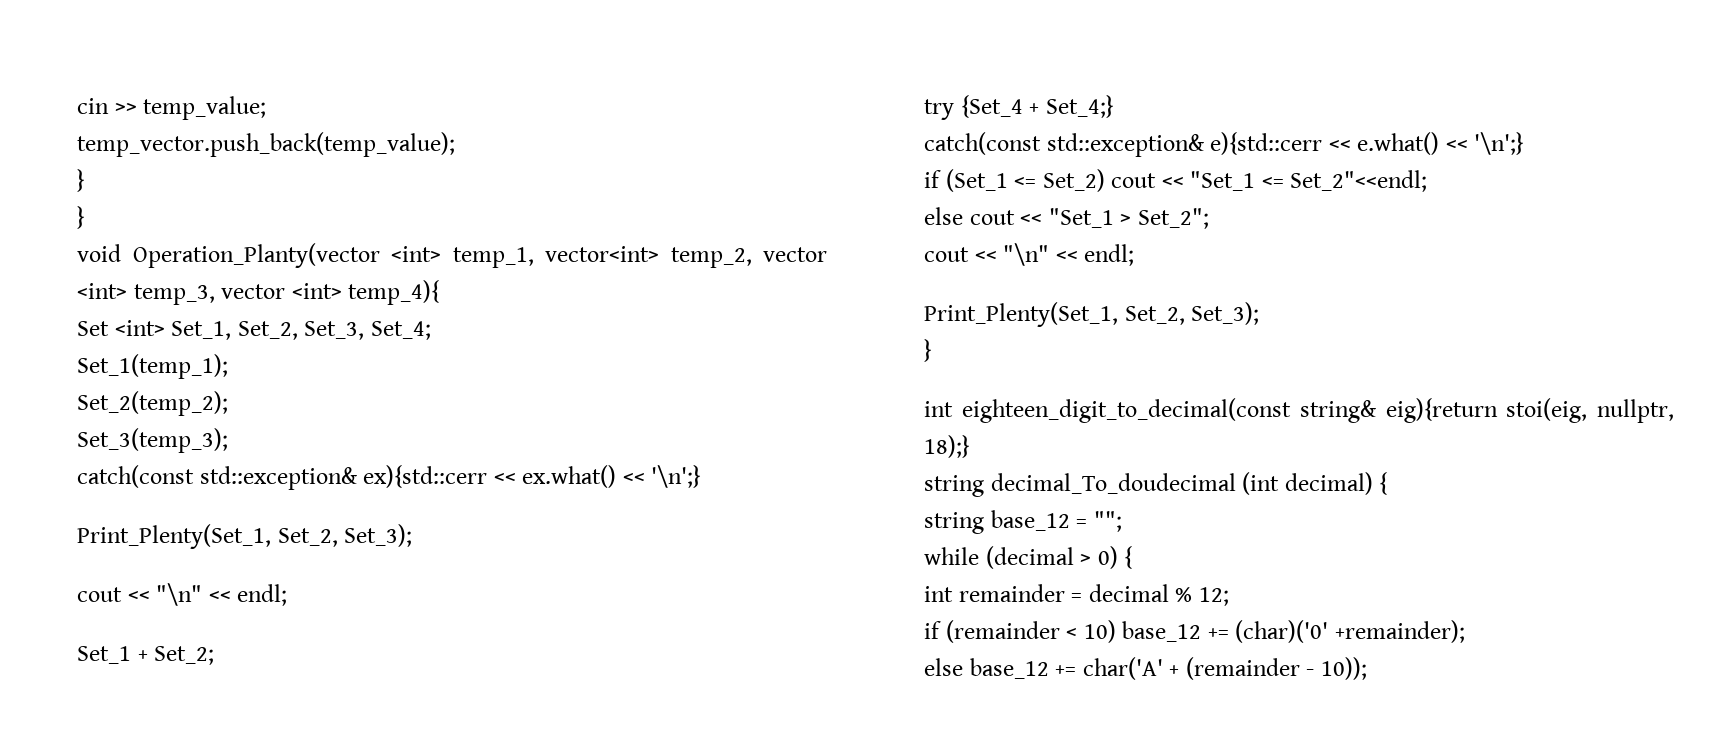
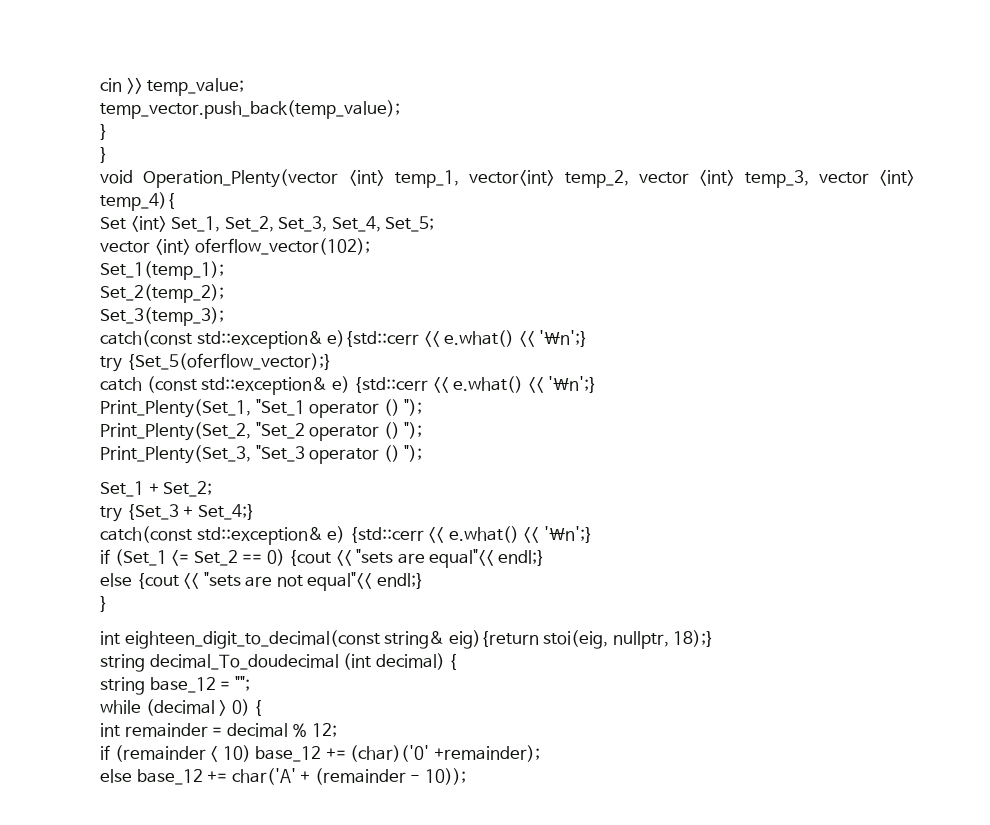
- void Operation_Planty(vector <int> temp_1, vector<int> temp_2, vector <int> temp_3, vector <int> temp_4){
+ void Operation_Plenty(vector <int> temp_1, vector<int> temp_2, vector <int> temp_3, vector <int> temp_4){
- Set <int> Set_1, Set_2, Set_3, Set_4;
+ Set <int> Set_1, Set_2, Set_3, Set_4, Set_5;
+ vector <int> oferflow_vector(102);
- catch(const std::exception& ex){std::cerr << ex.what() << '\n';}
- Print_Plenty(Set_1, Set_2, Set_3);
- cout << "\n" << endl;
+ catch(const std::exception& e){std::cerr << e.what() << '\n';}
+ try {Set_5(oferflow_vector);}
+ catch (const std::exception& e) {std::cerr << e.what() << '\n';}
+ Print_Plenty(Set_1, "Set_1 operator () ");
+ Print_Plenty(Set_2, "Set_2 operator () ");
+ Print_Plenty(Set_3, "Set_3 operator () ");
- try {Set_4 + Set_4;}
+ try {Set_3 + Set_4;}
- catch(const std::exception& e){std::cerr << e.what() << '\n';}
+ catch(const std::exception& e) {std::cerr << e.what() << '\n';}
- if (Set_1 <= Set_2) cout << "Set_1 <= Set_2"<<endl;
- else cout << "Set_1 > Set_2";
- cout << "\n" << endl;
- Print_Plenty(Set_1, Set_2, Set_3);
+ if (Set_1 <= Set_2 == 0) {cout << "sets are equal"<< endl;}
+ else {cout << "sets are not equal"<< endl;}

